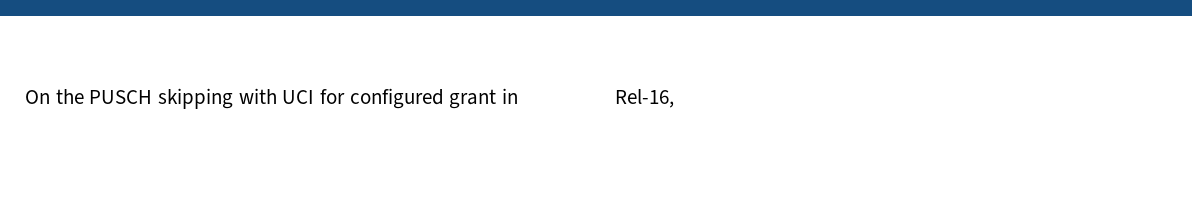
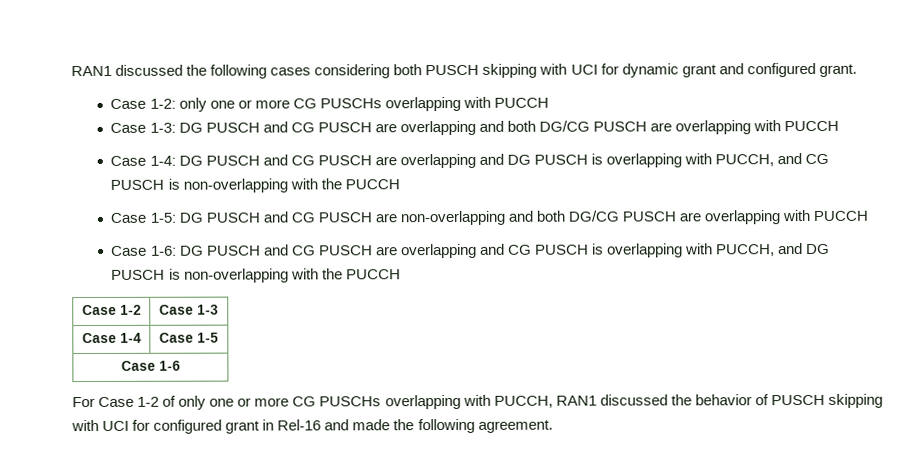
- On the PUSCH skipping with UCI for configured grant in Rel-16,
+ RAN1 discussed the following cases considering both PUSCH skipping with UCI for dynamic grant and configured grant.
+ Case 1-2: only one or more CG PUSCHs overlapping with PUCCH
+ Case 1-3: DG PUSCH and CG PUSCH are overlapping and both DG/CG PUSCH are overlapping with PUCCH
+ Case 1-4: DG PUSCH and CG PUSCH are overlapping and DG PUSCH is overlapping with PUCCH, and CG PUSCH is non-overlapping with the PUCCH
+ Case 1-5: DG PUSCH and CG PUSCH are non-overlapping and both DG/CG PUSCH are overlapping with PUCCH
+ Case 1-6: DG PUSCH and CG PUSCH are overlapping and CG PUSCH is overlapping with PUCCH, and DG PUSCH is non-overlapping with the PUCCH
+ Case 1-2 | Case 1-3
+ Case 1-4 | Case 1-5
+ Case 1-6
+ For Case 1-2 of only one or more CG PUSCHs overlapping with PUCCH, RAN1 discussed the behavior of PUSCH skipping with UCI for configured grant in Rel-16 and made the following agreement.

